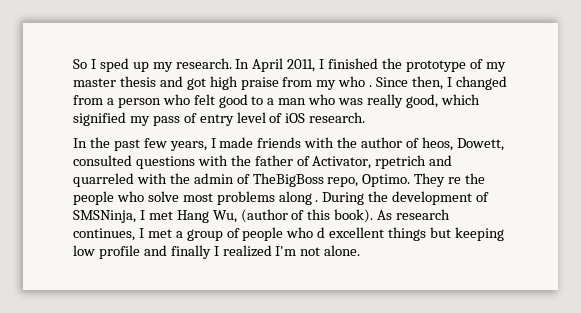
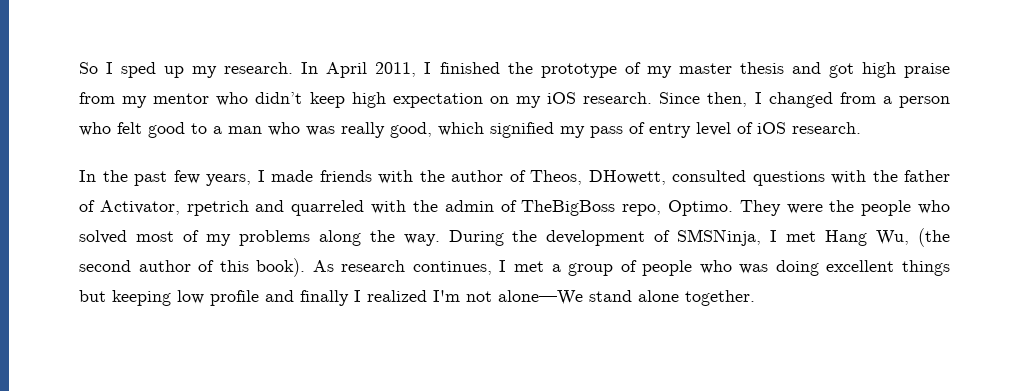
- In April 2011, I finished the prototype of my master thesis and got high praise from my who .
+ In April 2011, I finished the prototype of my master thesis and got high praise from my mentor who didn’t keep high expectation on my iOS research.
- In the past few years, I made friends with the author of heos, Dowett, consulted questions with the father of Activator, rpetrich and quarreled with the admin of TheBigBoss repo, Optimo.
+ In the past few years, I made friends with the author of Theos, DHowett, consulted questions with the father of Activator, rpetrich and quarreled with the admin of TheBigBoss repo, Optimo.
- They re the people who solve most problems along .
+ They were the people who solved most of my problems along the way.
- During the development of SMSNinja, I met Hang Wu, (author of this book).
+ During the development of SMSNinja, I met Hang Wu, (the second author of this book).
- As research continues, I met a group of people who d excellent things but keeping low profile and finally I realized I'm not alone.
+ As research continues, I met a group of people who was doing excellent things but keeping low profile and finally I realized I'm not alone—We stand alone together.

